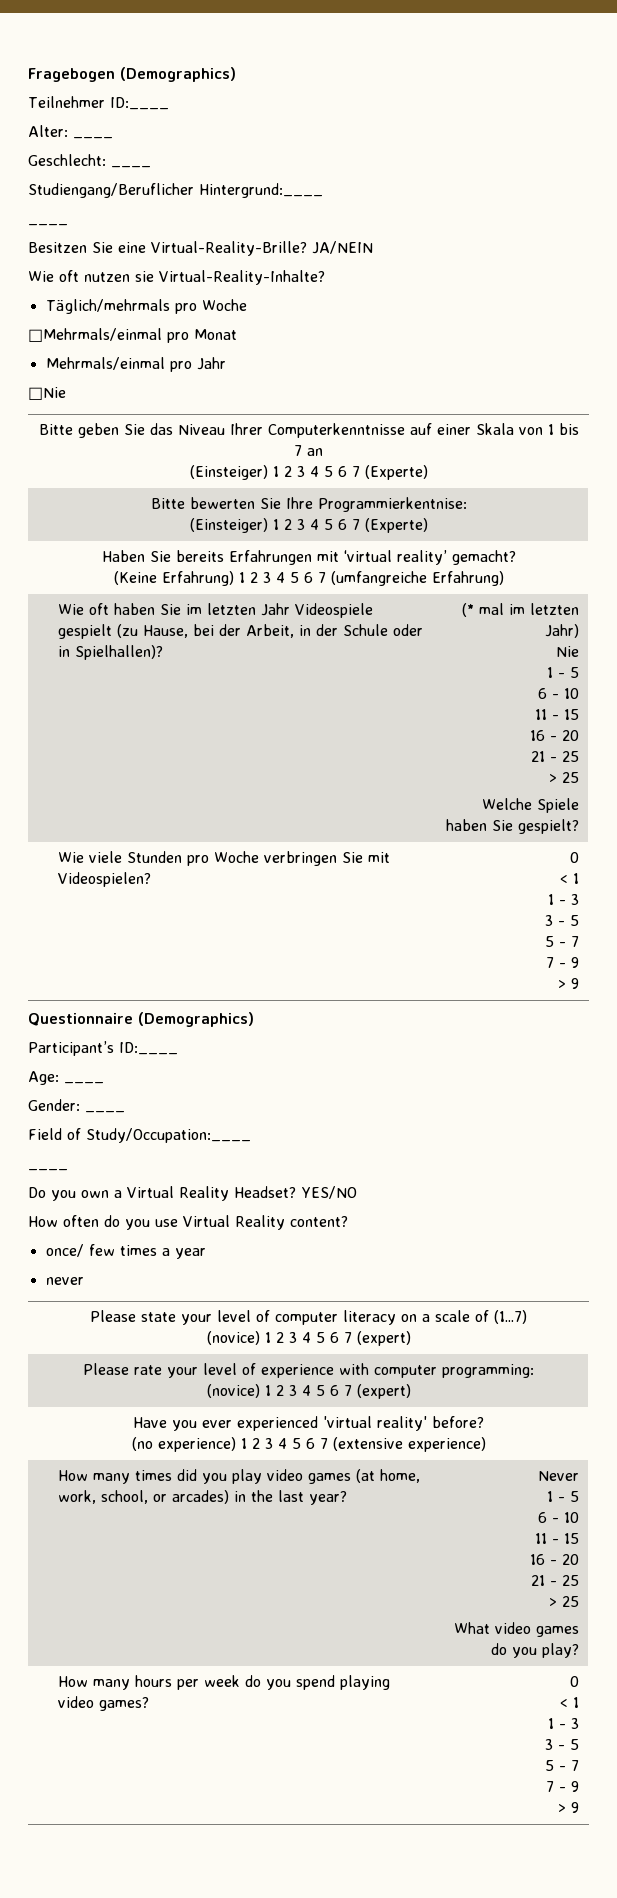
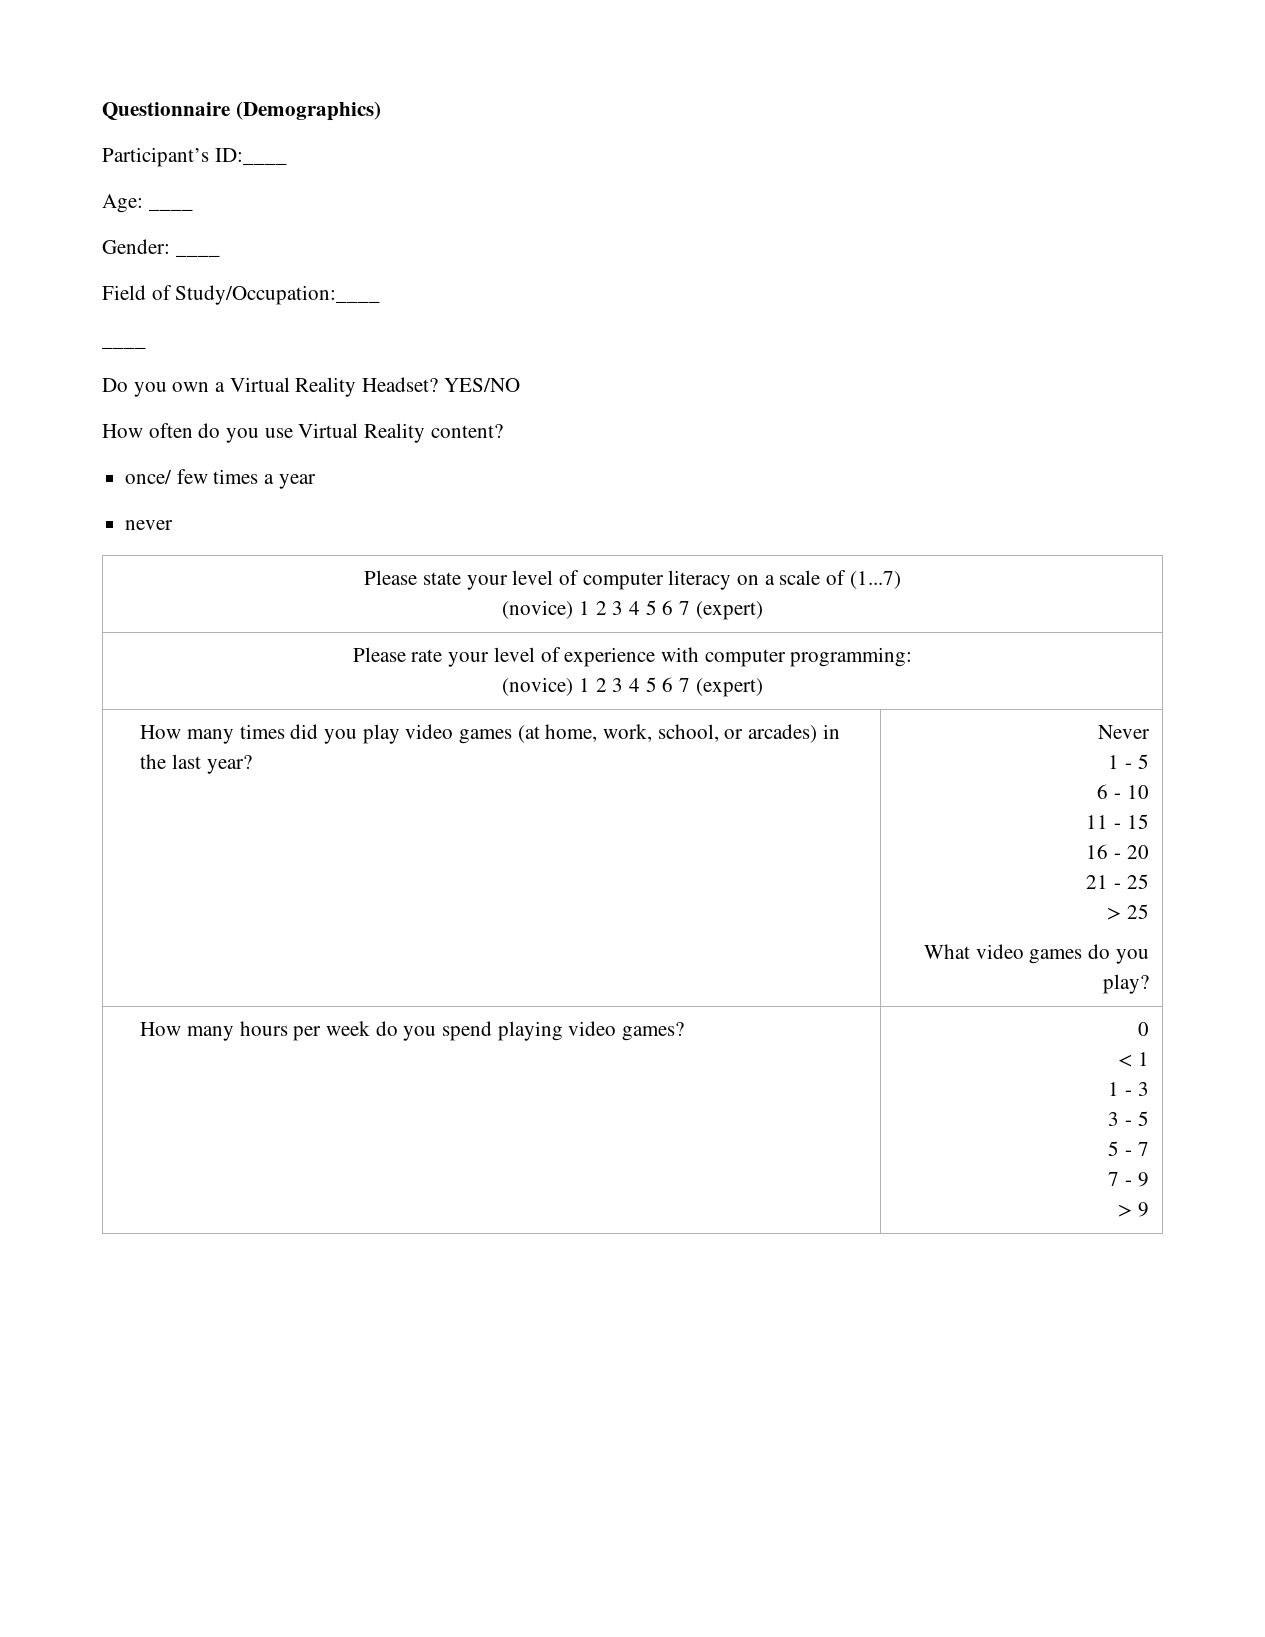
- Fragebogen (Demographics)
- Teilnehmer ID:____
- Alter: ____
- Geschlecht: ____
- Studiengang/Beruflicher Hintergrund:____
- ____
- Besitzen Sie eine Virtual-Reality-Brille? JA/NEIN
- Wie oft nutzen sie Virtual-Reality-Inhalte?
- Täglich/mehrmals pro Woche
- □Mehrmals/einmal pro Monat
- Mehrmals/einmal pro Jahr
- □Nie
- Bitte geben Sie das Niveau Ihrer Computerkenntnisse auf einer Skala von 1 bis 7 an
- (Einsteiger) 1 2 3 4 5 6 7 (Experte)
- Bitte bewerten Sie Ihre Programmierkentnise:
- (Einsteiger) 1 2 3 4 5 6 7 (Experte)
- Haben Sie bereits Erfahrungen mit ‘virtual reality’ gemacht?
- (Keine Erfahrung) 1 2 3 4 5 6 7 (umfangreiche Erfahrung)
- Wie oft haben Sie im letzten Jahr Videospiele gespielt (zu Hause, bei der Arbeit, in der Schule oder in Spielhallen)? | (* mal im letzten Jahr)
- Nie
- 1 - 5
- 6 - 10
- 11 - 15
- 16 - 20
- 21 - 25
- > 25
- Welche Spiele haben Sie gespielt?
- Wie viele Stunden pro Woche verbringen Sie mit Videospielen? | 0
- < 1
- 1 - 3
- 3 - 5
- 5 - 7
- 7 - 9
- > 9
- Have you ever experienced 'virtual reality' before?
- (no experience) 1 2 3 4 5 6 7 (extensive experience)

